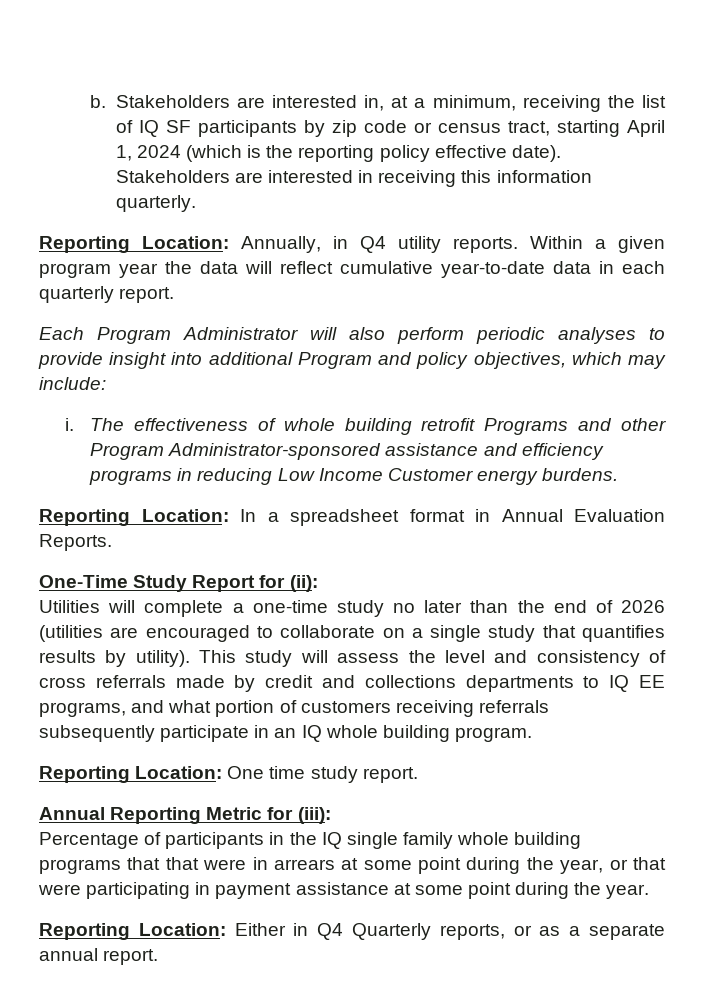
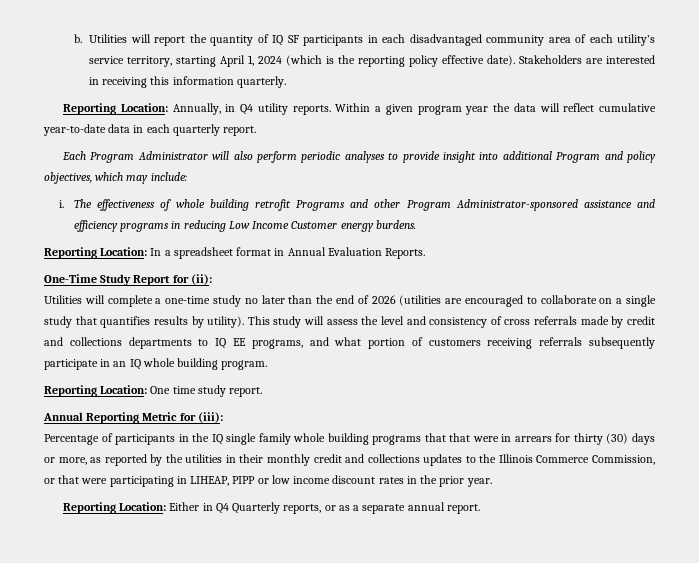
- Stakeholders are interested in, at a minimum, receiving the list of IQ SF participants by zip code or census tract, starting April 1, 2024 (which is the reporting policy effective date).
+ Utilities will report the quantity of IQ SF participants in each disadvantaged community area of each utility’s service territory, starting April 1, 2024 (which is the reporting policy effective date).
- Percentage of participants in the IQ single family whole building programs that that were in arrears at some point during the year, or that were participating in payment assistance at some point during the year.
+ Percentage of participants in the IQ single family whole building programs that that were in arrears for thirty (30) days or more, as reported by the utilities in their monthly credit and collections updates to the Illinois Commerce Commission, or that were participating in LIHEAP, PIPP or low income discount rates in the prior year.

